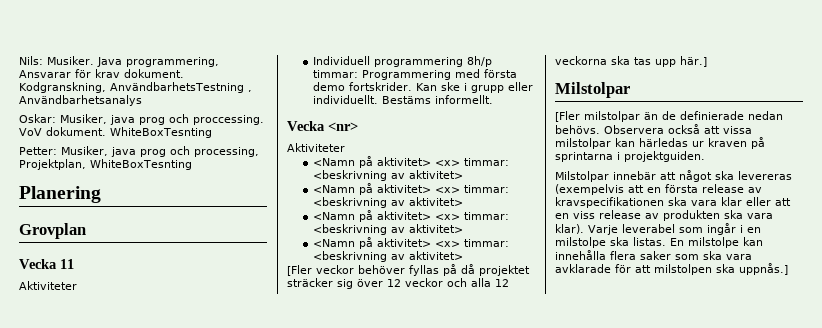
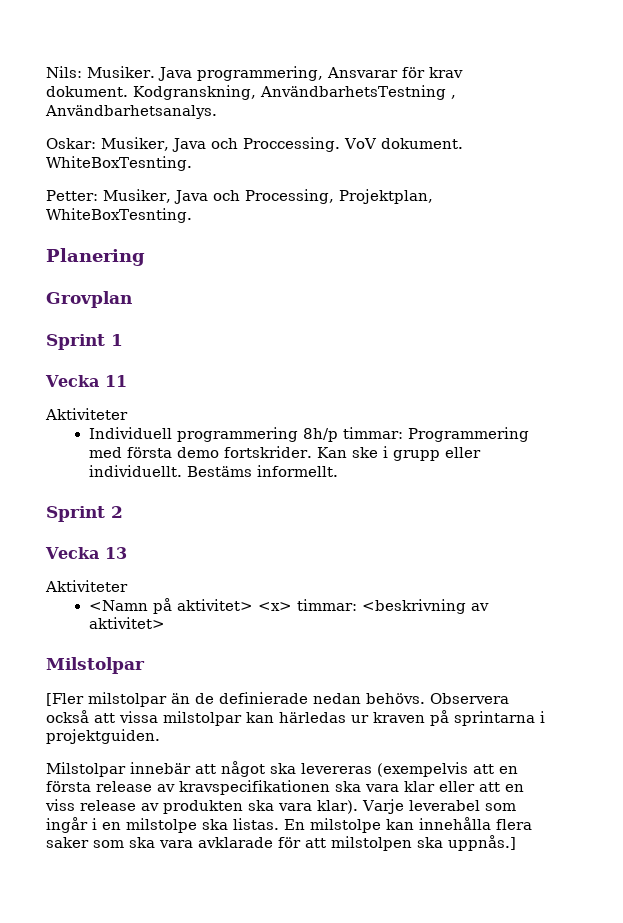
- Kodgranskning, AnvändbarhetsTestning , Användbarhetsanalys
+ Kodgranskning, AnvändbarhetsTestning , Användbarhetsanalys.
- Oskar: Musiker, java prog och proccessing.
+ Oskar: Musiker, Java och Proccessing.
- VoV dokument. WhiteBoxTesnting
+ VoV dokument. WhiteBoxTesnting.
- Petter: Musiker, java prog och processing, Projektplan, WhiteBoxTesnting
+ Petter: Musiker, Java och Processing, Projektplan, WhiteBoxTesnting.
+ Sprint 1
- Vecka <nr>
+ Sprint 2
+ Vecka 13
  Aktiviteter
  <Namn på aktivitet> <x> timmar: <beskrivning av aktivitet>
- <Namn på aktivitet> <x> timmar: <beskrivning av aktivitet>
- <Namn på aktivitet> <x> timmar: <beskrivning av aktivitet>
- <Namn på aktivitet> <x> timmar: <beskrivning av aktivitet>
- [Fler veckor behöver fyllas på då projektet sträcker sig över 12 veckor och alla 12 veckorna ska tas upp här.]

